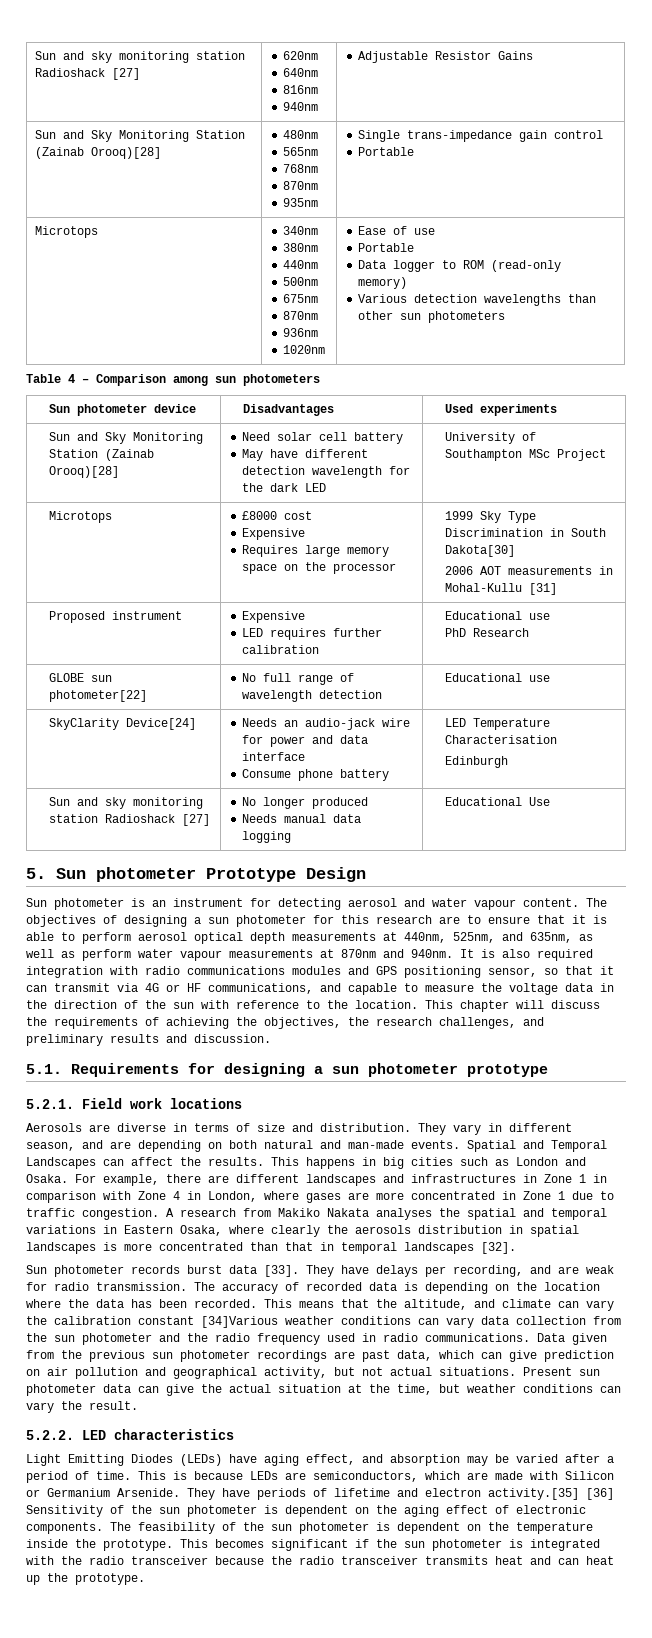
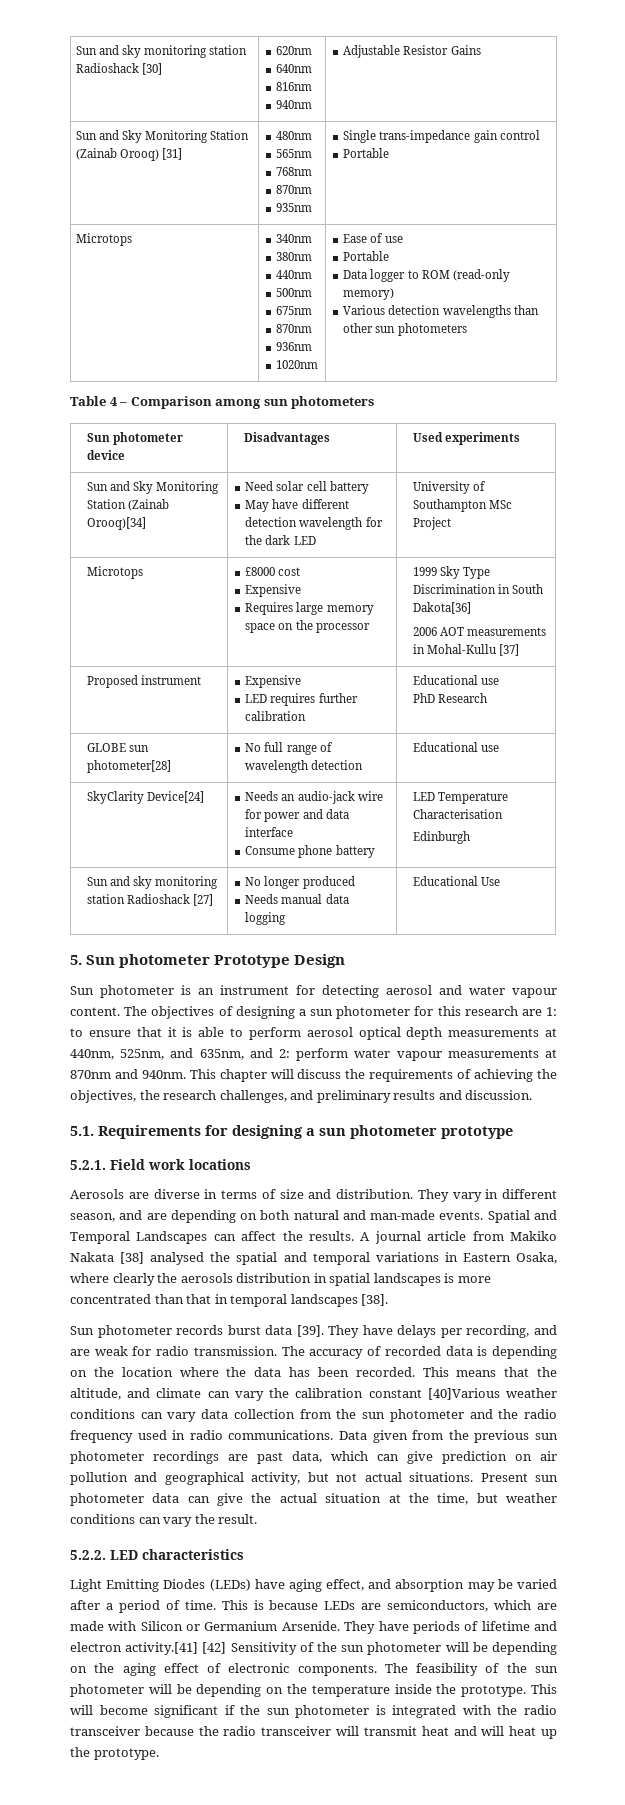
- Sun and sky monitoring station Radioshack [27] | 620nm
+ Sun and sky monitoring station Radioshack [30] | 620nm
- Sun and Sky Monitoring Station (Zainab Orooq)[28] | 480nm
+ Sun and Sky Monitoring Station (Zainab Orooq) [31] | 480nm
- Sun and Sky Monitoring Station (Zainab Orooq)[28] | Need solar cell battery
+ Sun and Sky Monitoring Station (Zainab Orooq)[34] | Need solar cell battery
  Microtops | £8000 cost
  Expensive
- Requires large memory space on the processor | 1999 Sky Type Discrimination in South Dakota[30]
- 2006 AOT measurements in Mohal-Kullu [31]
+ Requires large memory space on the processor | 1999 Sky Type Discrimination in South Dakota[36]
+ 2006 AOT measurements in Mohal-Kullu [37]
- GLOBE sun photometer[22] | No full range of wavelength detection | Educational use
+ GLOBE sun photometer[28] | No full range of wavelength detection | Educational use
- The objectives of designing a sun photometer for this research are to ensure that it is able to perform aerosol optical depth measurements at 440nm, 525nm, and 635nm, as well as perform water vapour measurements at 870nm and 940nm.
+ The objectives of designing a sun photometer for this research are 1: to ensure that it is able to perform aerosol optical depth measurements at 440nm, 525nm, and 635nm, and 2: perform water vapour measurements at 870nm and 940nm.
- It is also required integration with radio communications modules and GPS positioning sensor, so that it can transmit via 4G or HF communications, and capable to measure the voltage data in the direction of the sun with reference to the location.
- This happens in big cities such as London and Osaka. For example, there are different landscapes and infrastructures in Zone 1 in comparison with Zone 4 in London, where gases are more concentrated in Zone 1 due to traffic congestion. A research from Makiko Nakata analyses the spatial and temporal variations in Eastern Osaka, where clearly the aerosols distribution in spatial landscapes is more concentrated than that in temporal landscapes [32].
+ A journal article from Makiko Nakata [38] analysed the spatial and temporal variations in Eastern Osaka, where clearly the aerosols distribution in spatial landscapes is more concentrated than that in temporal landscapes [38].
- Sun photometer records burst data [33].
+ Sun photometer records burst data [39].
- This means that the altitude, and climate can vary the calibration constant [34]Various weather conditions can vary data collection from the sun photometer and the radio frequency used in radio communications.
+ This means that the altitude, and climate can vary the calibration constant [40]Various weather conditions can vary data collection from the sun photometer and the radio frequency used in radio communications.
- They have periods of lifetime and electron activity.[35] [36] Sensitivity of the sun photometer is dependent on the aging effect of electronic components.
+ They have periods of lifetime and electron activity.[41] [42] Sensitivity of the sun photometer will be depending on the aging effect of electronic components.
- The feasibility of the sun photometer is dependent on the temperature inside the prototype.
+ The feasibility of the sun photometer will be depending on the temperature inside the prototype.
- This becomes significant if the sun photometer is integrated with the radio transceiver because the radio transceiver transmits heat and can heat up the prototype.
+ This will become significant if the sun photometer is integrated with the radio transceiver because the radio transceiver will transmit heat and will heat up the prototype.

